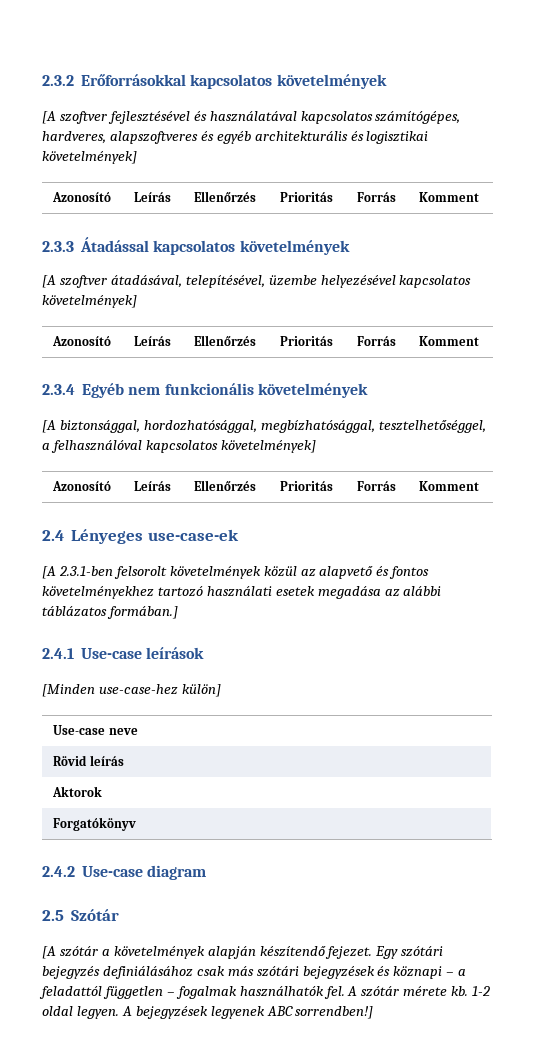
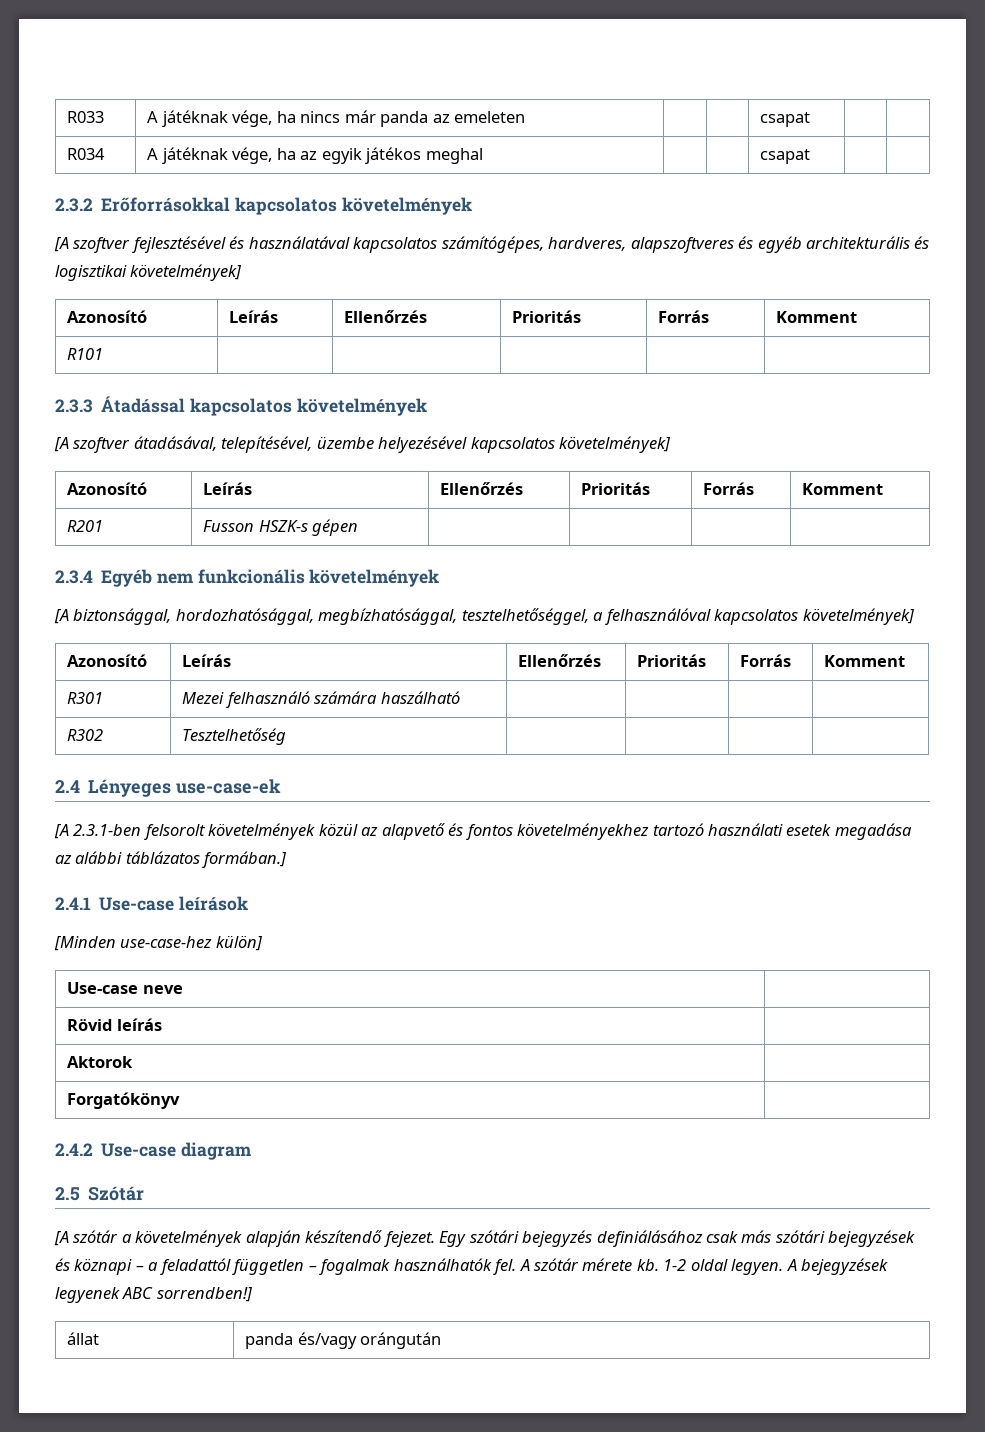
+ R033 | A játéknak vége, ha nincs már panda az emeleten | | | csapat | |
+ R034 | A játéknak vége, ha az egyik játékos meghal | | | csapat | |
+ R101 | | | | |
+ R201 | Fusson HSZK-s gépen | | | |
+ R301 | Mezei felhasználó számára haszálható | | | |
+ R302 | Tesztelhetőség | | | |
+ állat | panda és/vagy orángután

